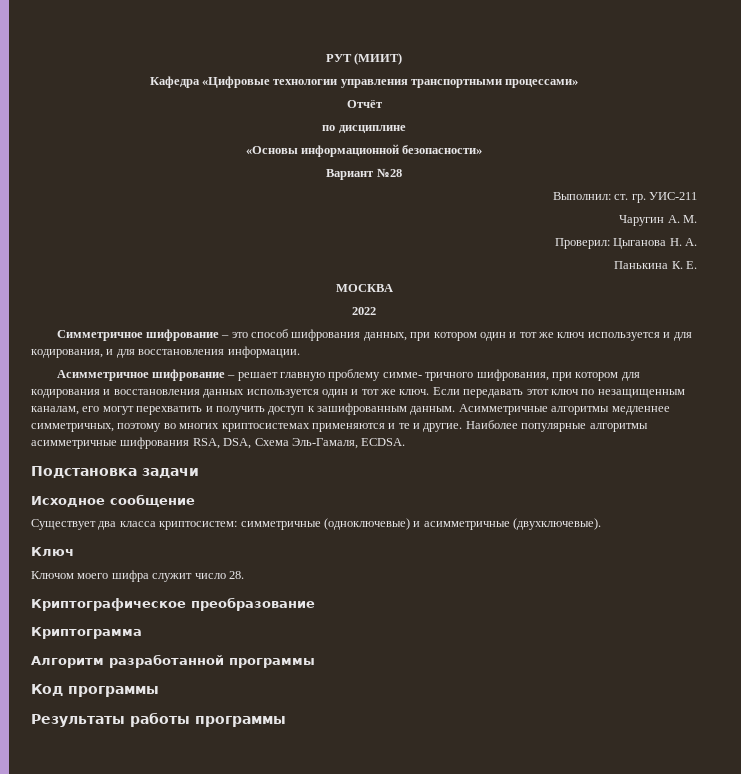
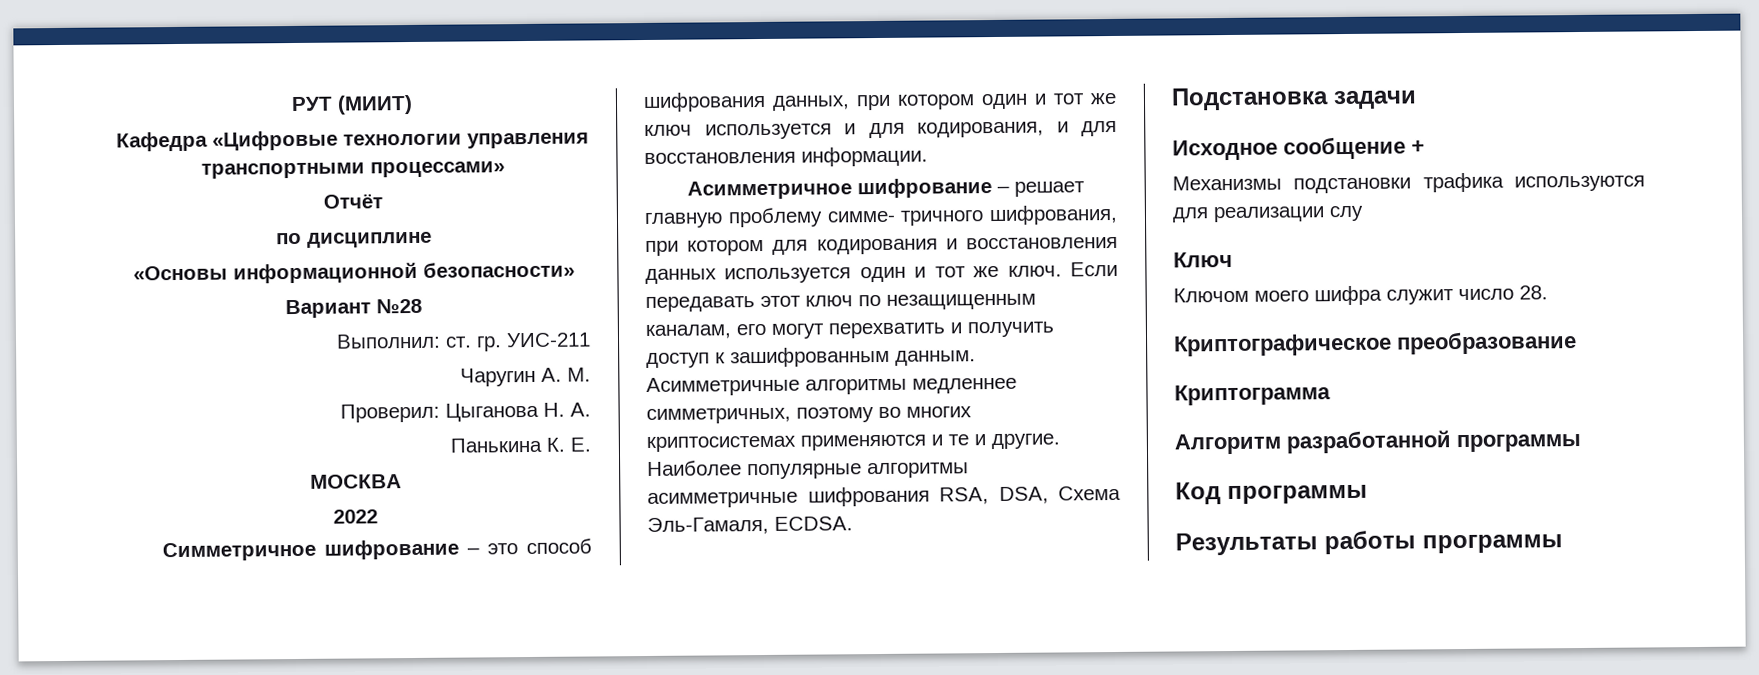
- Исходное сообщение
- Существует два класса криптосистем: симметричные (одноключевые) и асимметричные (двухключевые).
+ Исходное сообщение +
+ Механизмы подстановки трафика используются для реализации слу

